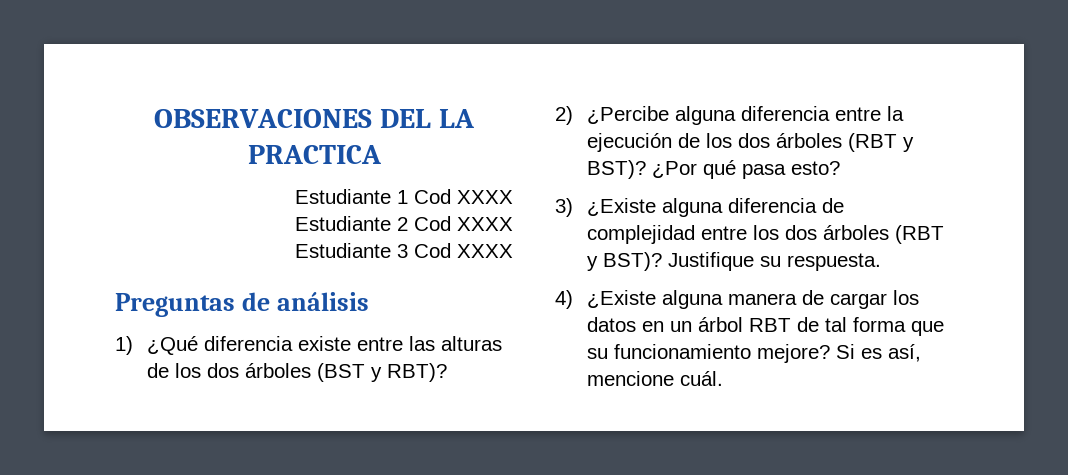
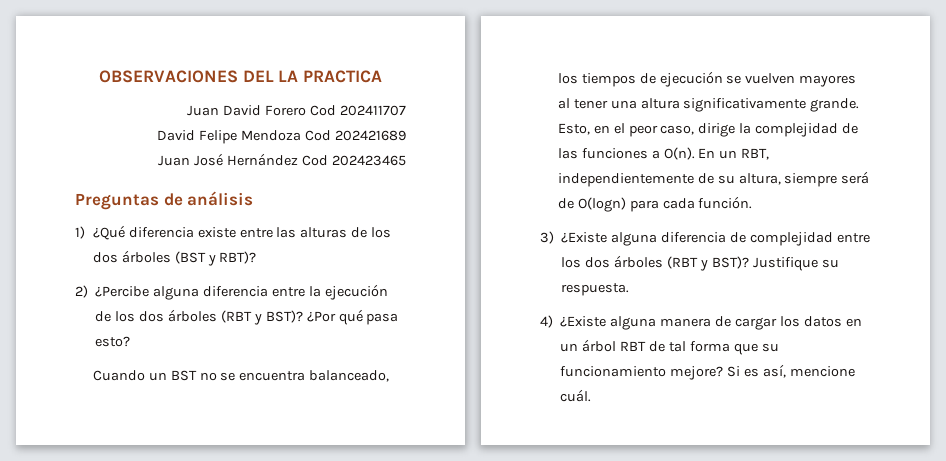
- Estudiante 1 Cod XXXX
- Estudiante 2 Cod XXXX
- Estudiante 3 Cod XXXX
+ Juan David Forero Cod 202411707
+ David Felipe Mendoza Cod 202421689
+ Juan José Hernández Cod 202423465
+ Cuando un BST no se encuentra balanceado, los tiempos de ejecución se vuelven mayores al tener una altura significativamente grande. Esto, en el peor caso, dirige la complejidad de las funciones a O(n). En un RBT, independientemente de su altura, siempre será de O(logn) para cada función.

